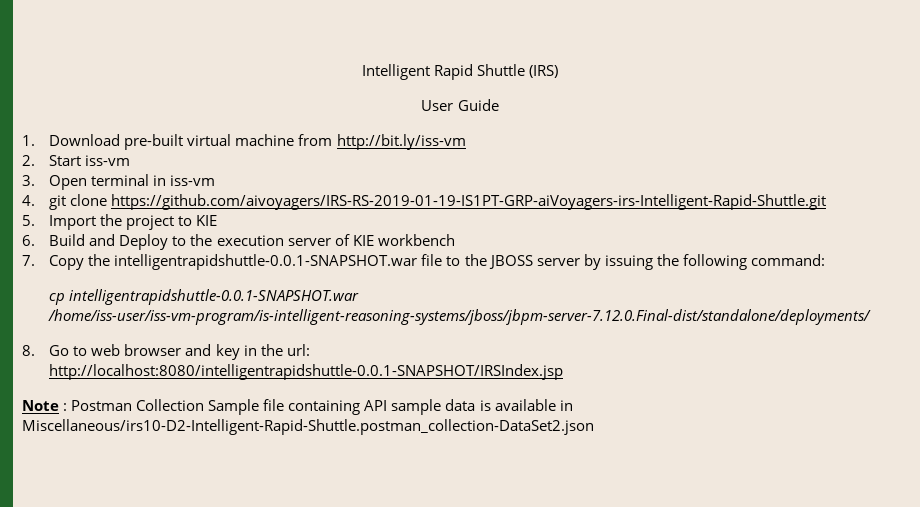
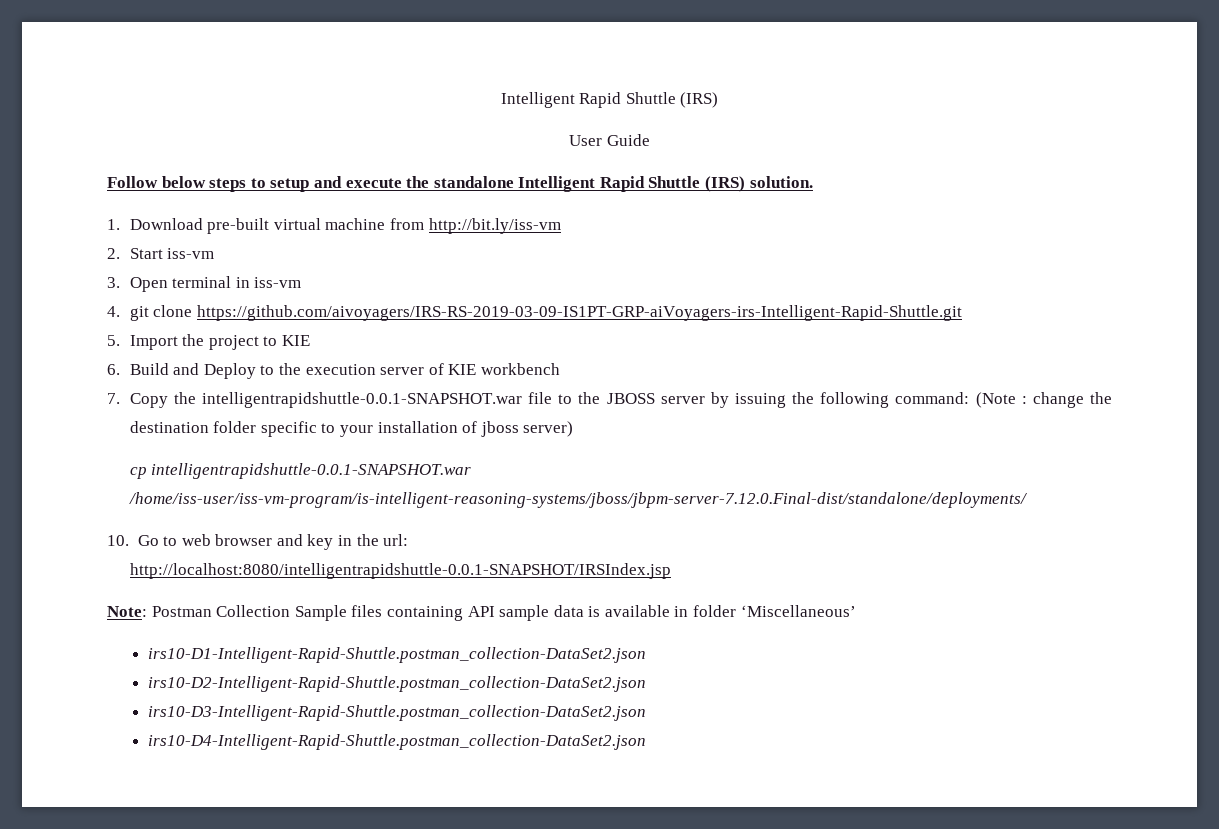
+ Follow below steps to setup and execute the standalone Intelligent Rapid Shuttle (IRS) solution.
- 4. git clone https://github.com/aivoyagers/IRS-RS-2019-01-19-IS1PT-GRP-aiVoyagers-irs-Intelligent-Rapid-Shuttle.git
+ 4. git clone https://github.com/aivoyagers/IRS-RS-2019-03-09-IS1PT-GRP-aiVoyagers-irs-Intelligent-Rapid-Shuttle.git
- 7. Copy the intelligentrapidshuttle-0.0.1-SNAPSHOT.war file to the JBOSS server by issuing the following command:
+ 7. Copy the intelligentrapidshuttle-0.0.1-SNAPSHOT.war file to the JBOSS server by issuing the following command: (Note : change the destination folder specific to your installation of jboss server)
- 8. Go to web browser and key in the url:
+ 10. Go to web browser and key in the url:
- Note : Postman Collection Sample file containing API sample data is available in Miscellaneous/irs10-D2-Intelligent-Rapid-Shuttle.postman_collection-DataSet2.json
+ Note: Postman Collection Sample files containing API sample data is available in folder ‘Miscellaneous’
+ irs10-D1-Intelligent-Rapid-Shuttle.postman_collection-DataSet2.json
+ irs10-D2-Intelligent-Rapid-Shuttle.postman_collection-DataSet2.json
+ irs10-D3-Intelligent-Rapid-Shuttle.postman_collection-DataSet2.json
+ irs10-D4-Intelligent-Rapid-Shuttle.postman_collection-DataSet2.json

